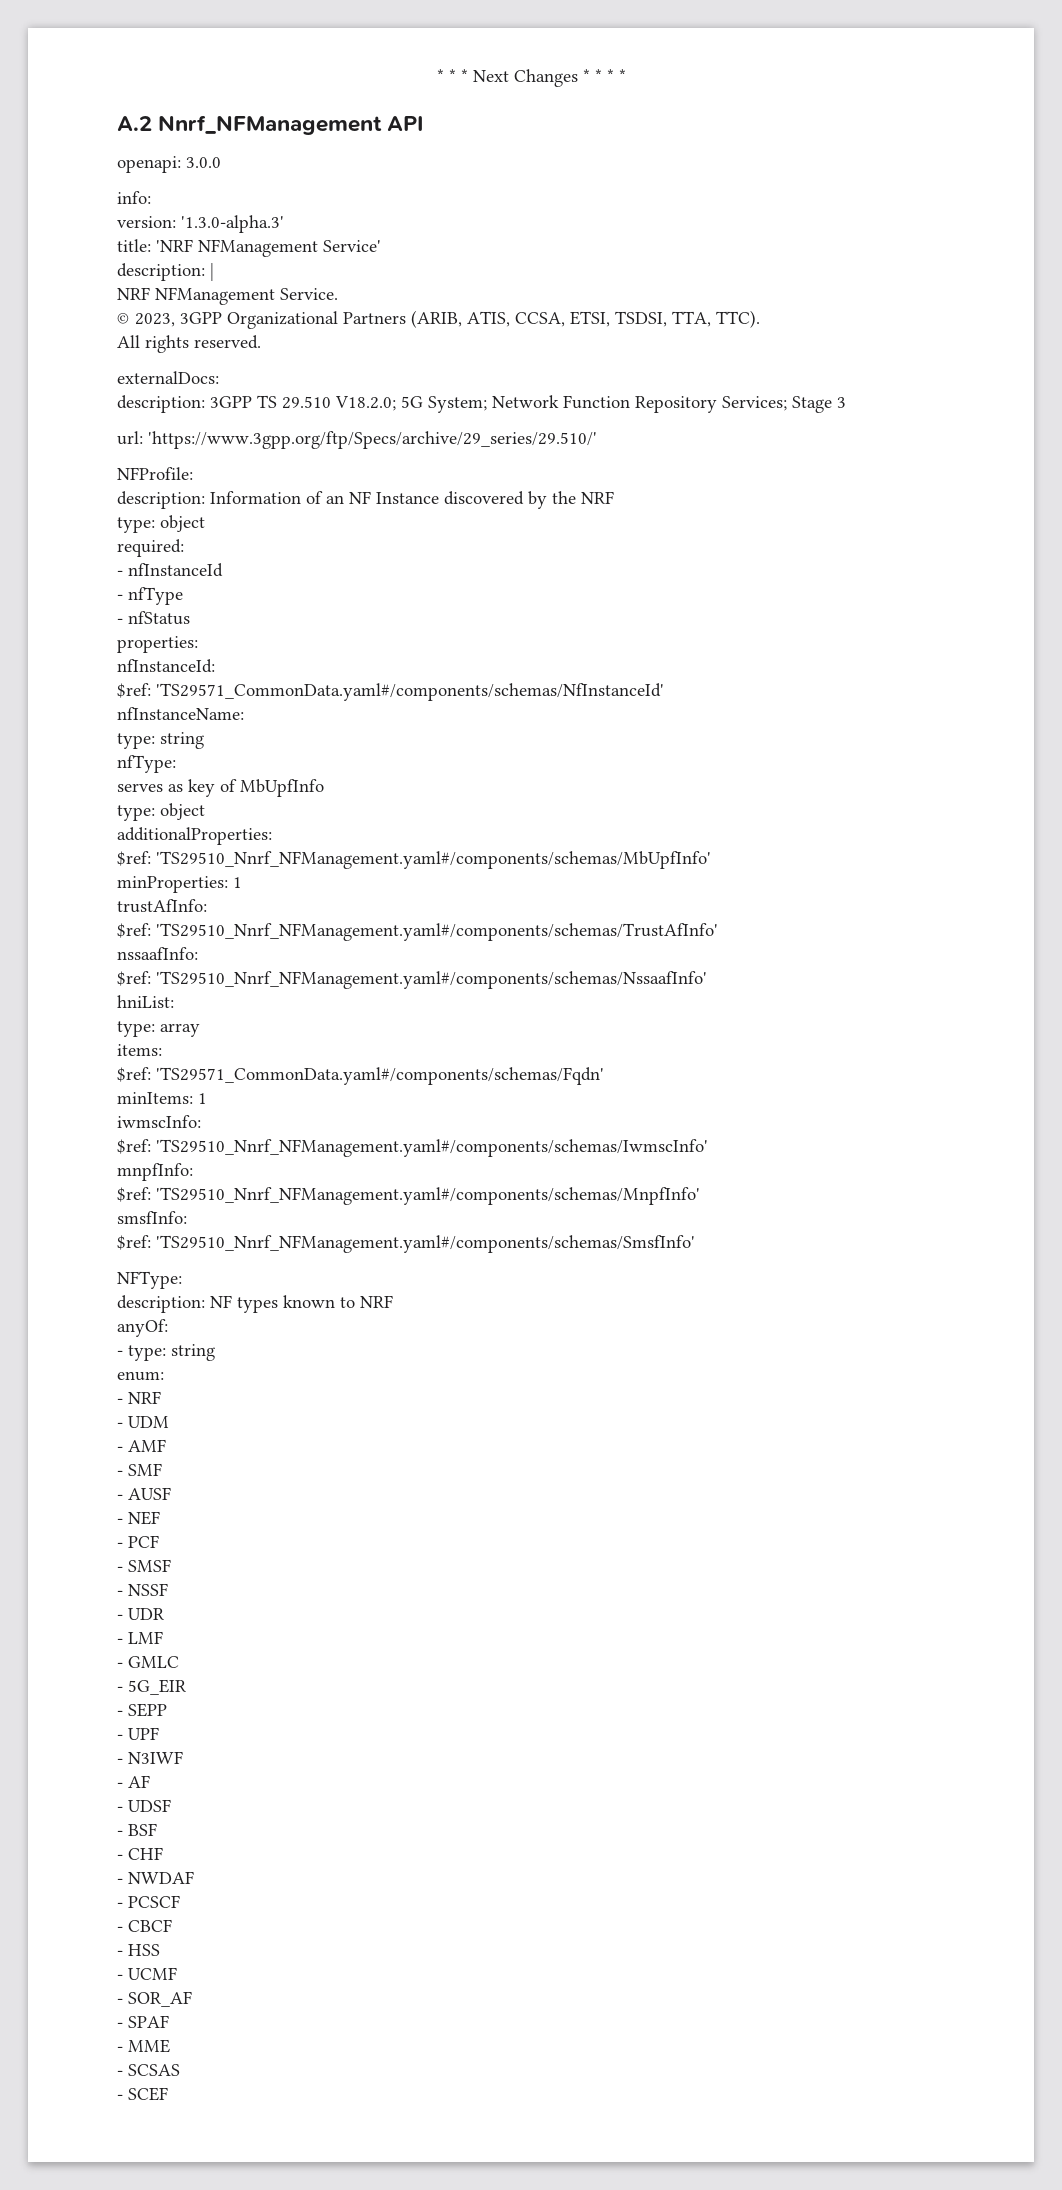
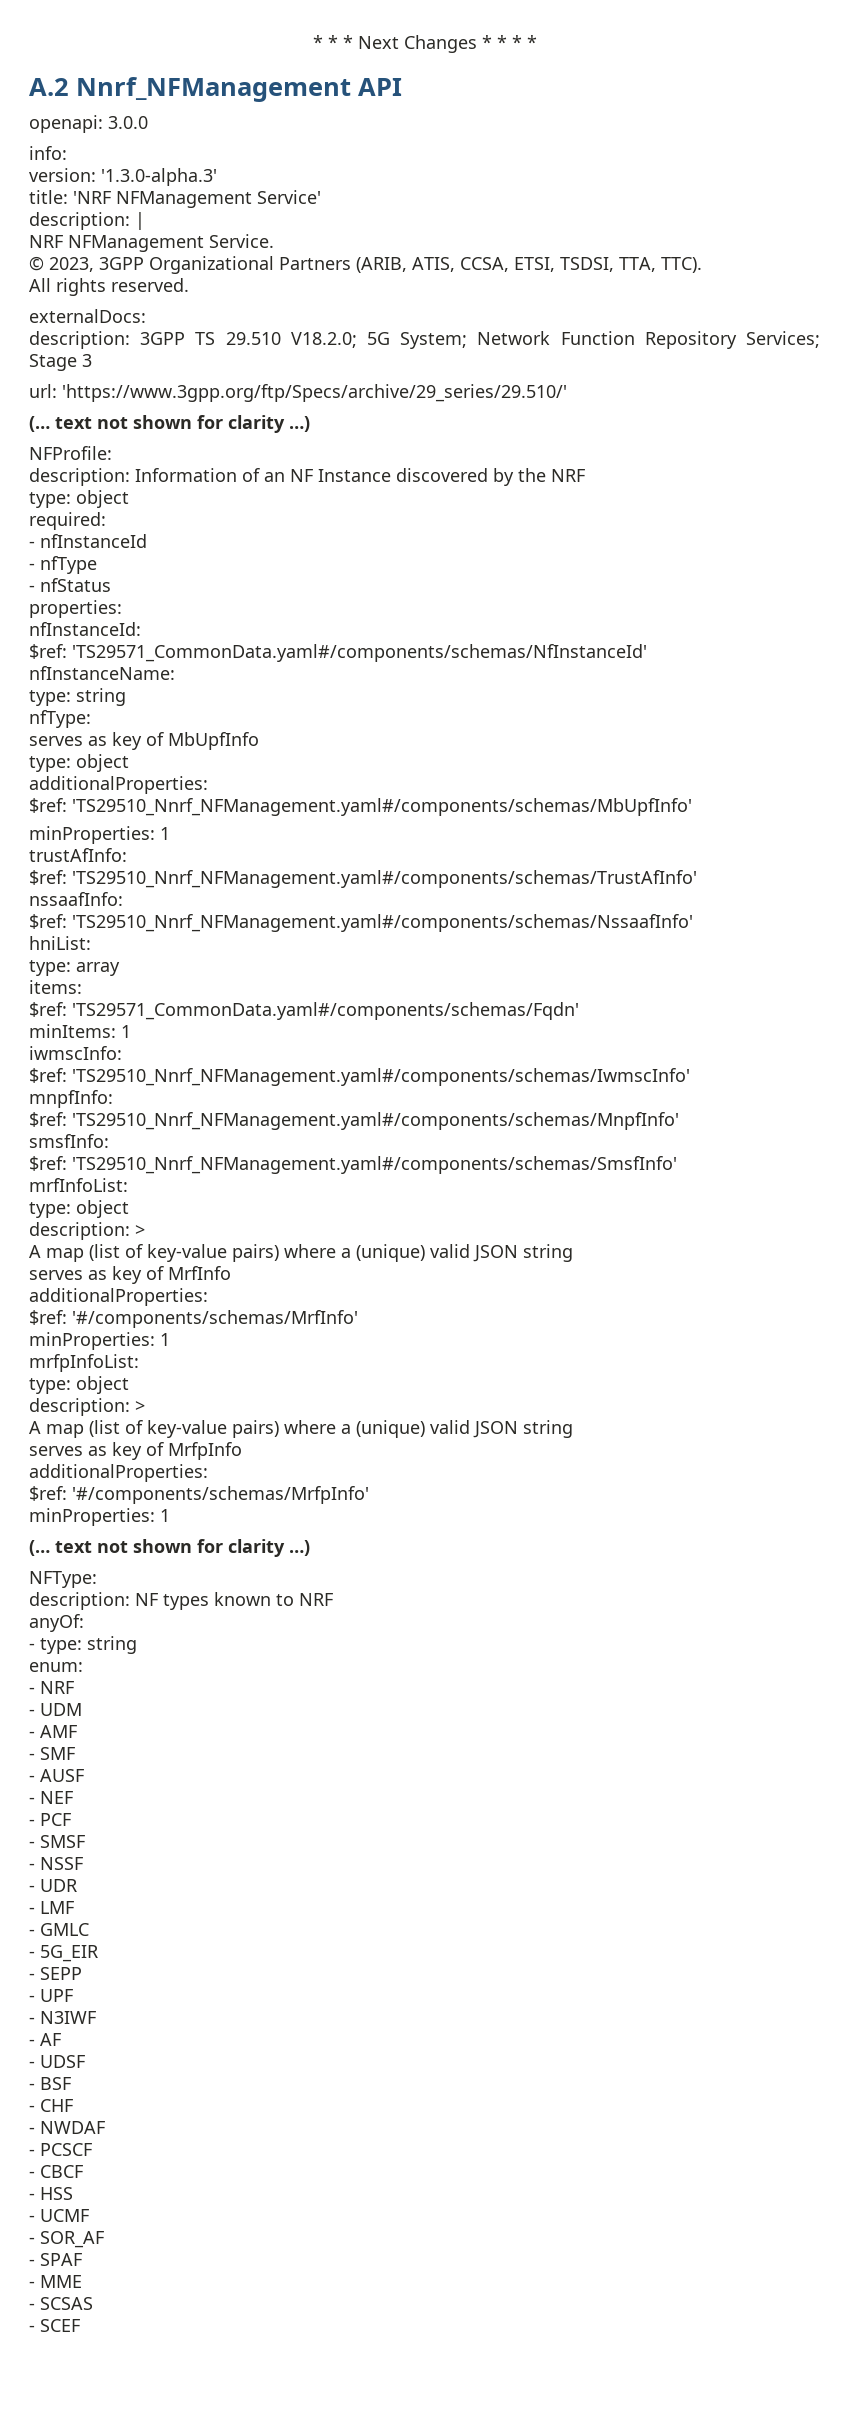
  url: 'https://www.3gpp.org/ftp/Specs/archive/29_series/29.510/'
+ (… text not shown for clarity …)
+ mrfInfoList:
+ type: object
+ description: >
+ A map (list of key-value pairs) where a (unique) valid JSON string
+ serves as key of MrfInfo
+ additionalProperties:
+ $ref: '#/components/schemas/MrfInfo'
+ minProperties: 1
+ mrfpInfoList:
+ type: object
+ description: >
+ A map (list of key-value pairs) where a (unique) valid JSON string
+ serves as key of MrfpInfo
+ additionalProperties:
+ $ref: '#/components/schemas/MrfpInfo'
+ minProperties: 1
+ (… text not shown for clarity …)

